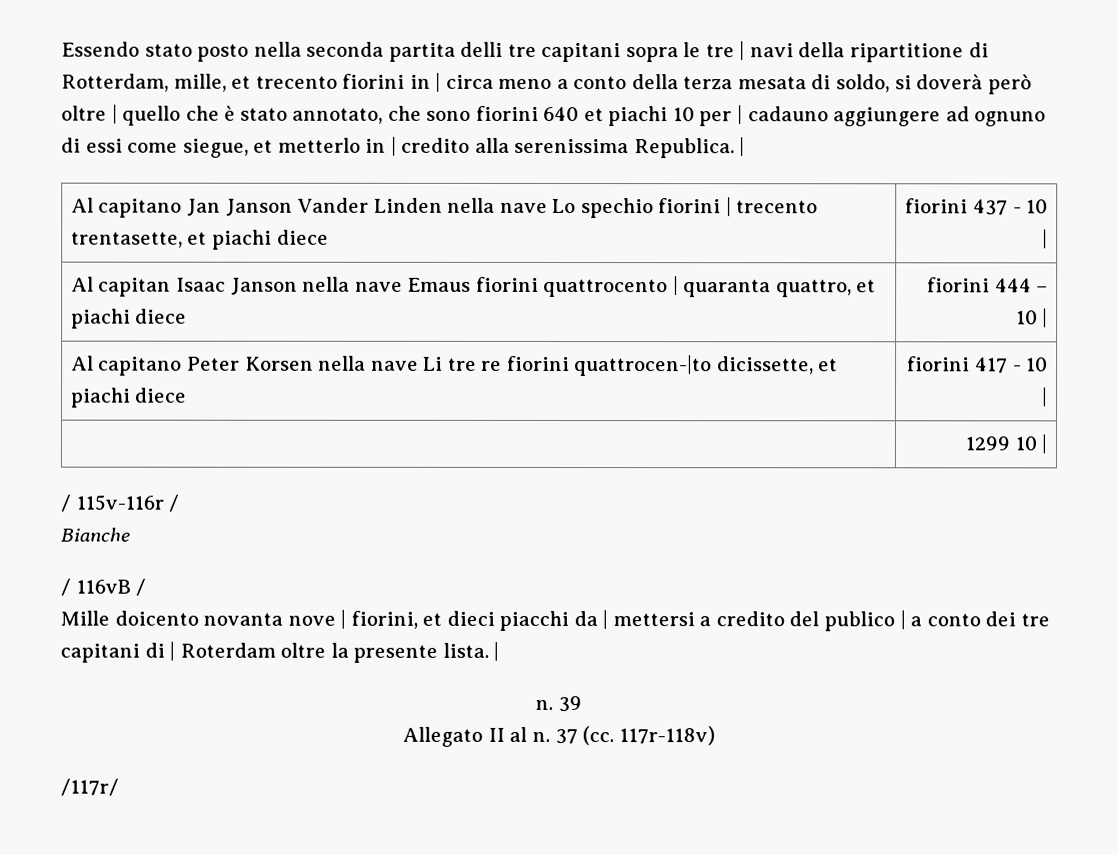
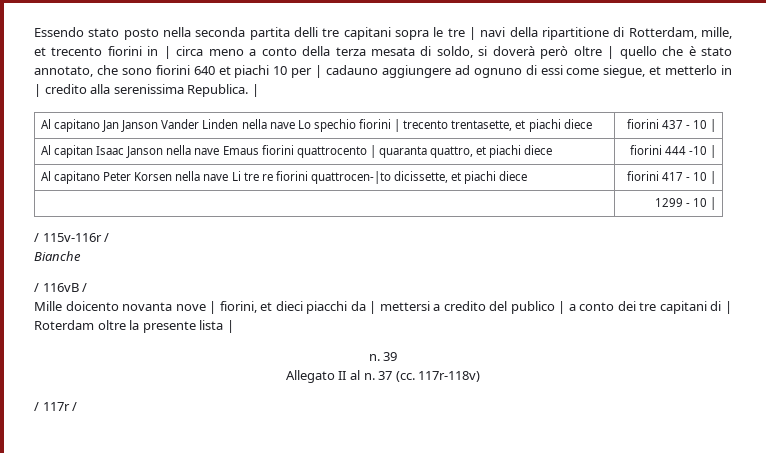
- Al capitan Isaac Janson nella nave Emaus fiorini quattrocento | quaranta quattro, et piachi diece | fiorini 444 – 10 |
+ Al capitan Isaac Janson nella nave Emaus fiorini quattrocento | quaranta quattro, et piachi diece | fiorini 444 -10 |
- | 1299 10 |
+ | 1299 - 10 |
- Mille doicento novanta nove | fiorini, et dieci piacchi da | mettersi a credito del publico | a conto dei tre capitani di | Roterdam oltre la presente lista. |
+ Mille doicento novanta nove | fiorini, et dieci piacchi da | mettersi a credito del publico | a conto dei tre capitani di | Roterdam oltre la presente lista |
- /117r/
+ / 117r /

